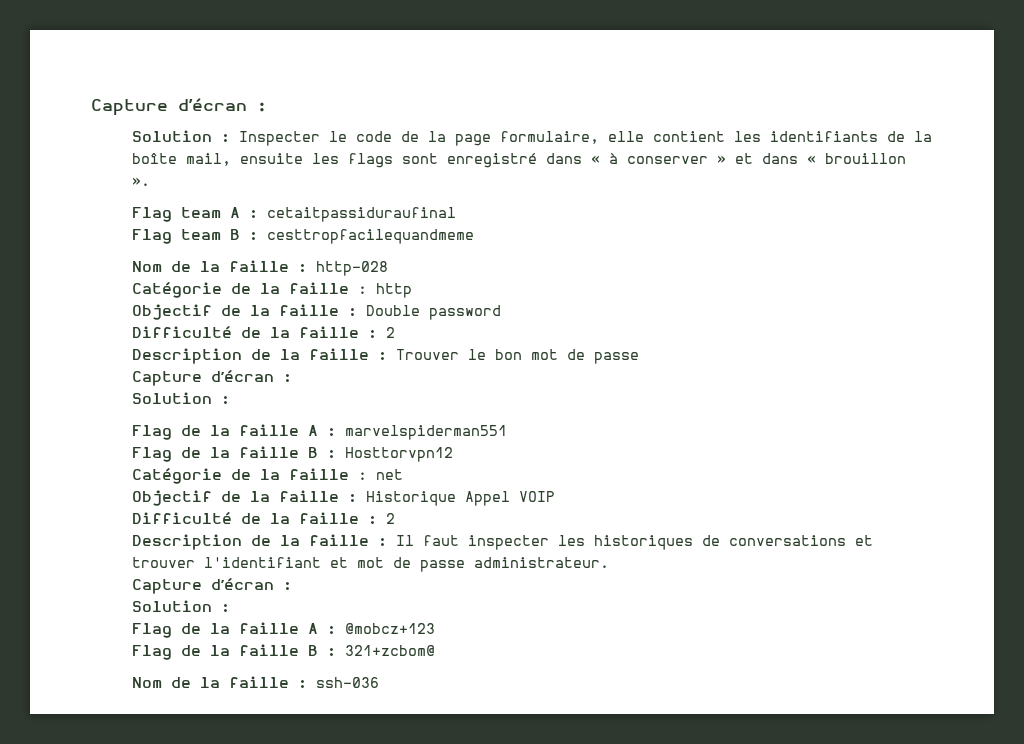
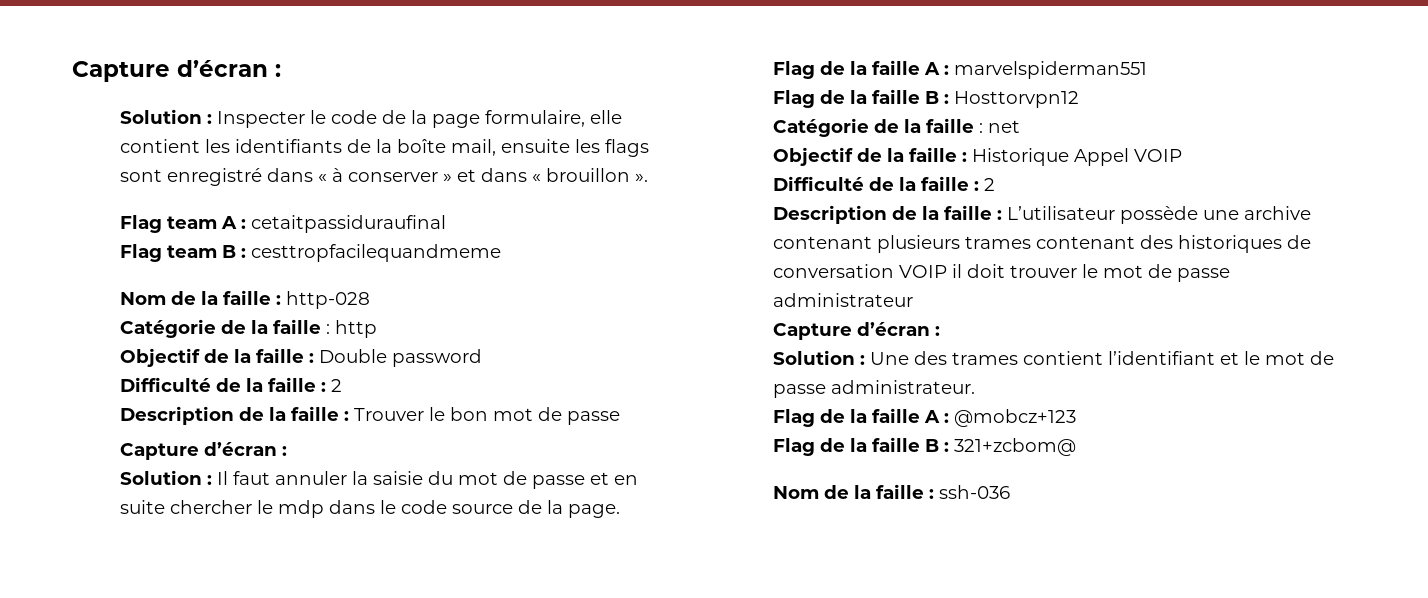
  Description de la faille : Trouver le bon mot de passe
  Capture d’écran :
- Solution :
+ Solution : Il faut annuler la saisie du mot de passe et en suite chercher le mdp dans le code source de la page.
- Description de la faille : Il faut inspecter les historiques de conversations et trouver l'identifiant et mot de passe administrateur.
+ Description de la faille : L’utilisateur possède une archive contenant plusieurs trames contenant des historiques de conversation VOIP il doit trouver le mot de passe administrateur
  Capture d’écran :
- Solution :
+ Solution : Une des trames contient l’identifiant et le mot de passe administrateur.

